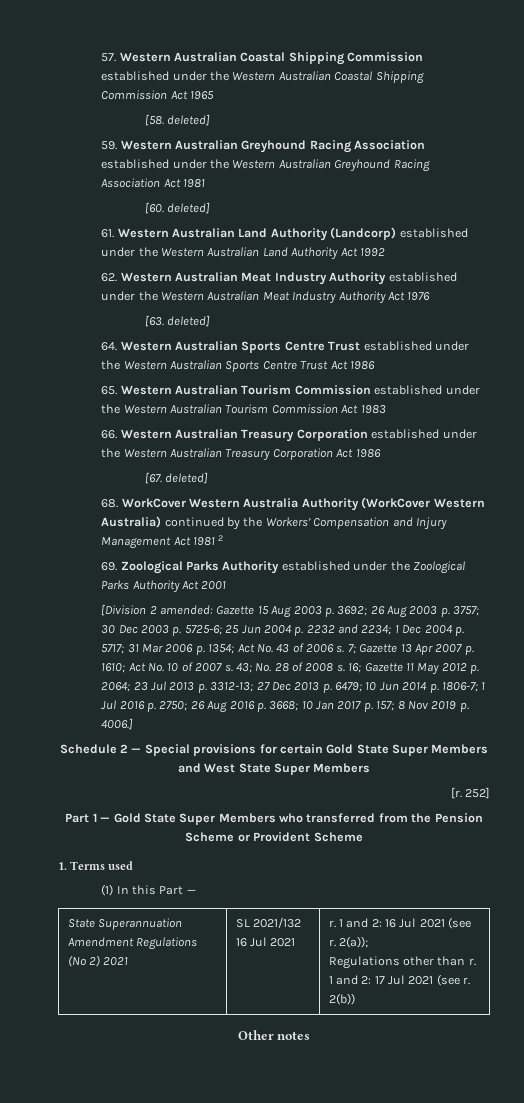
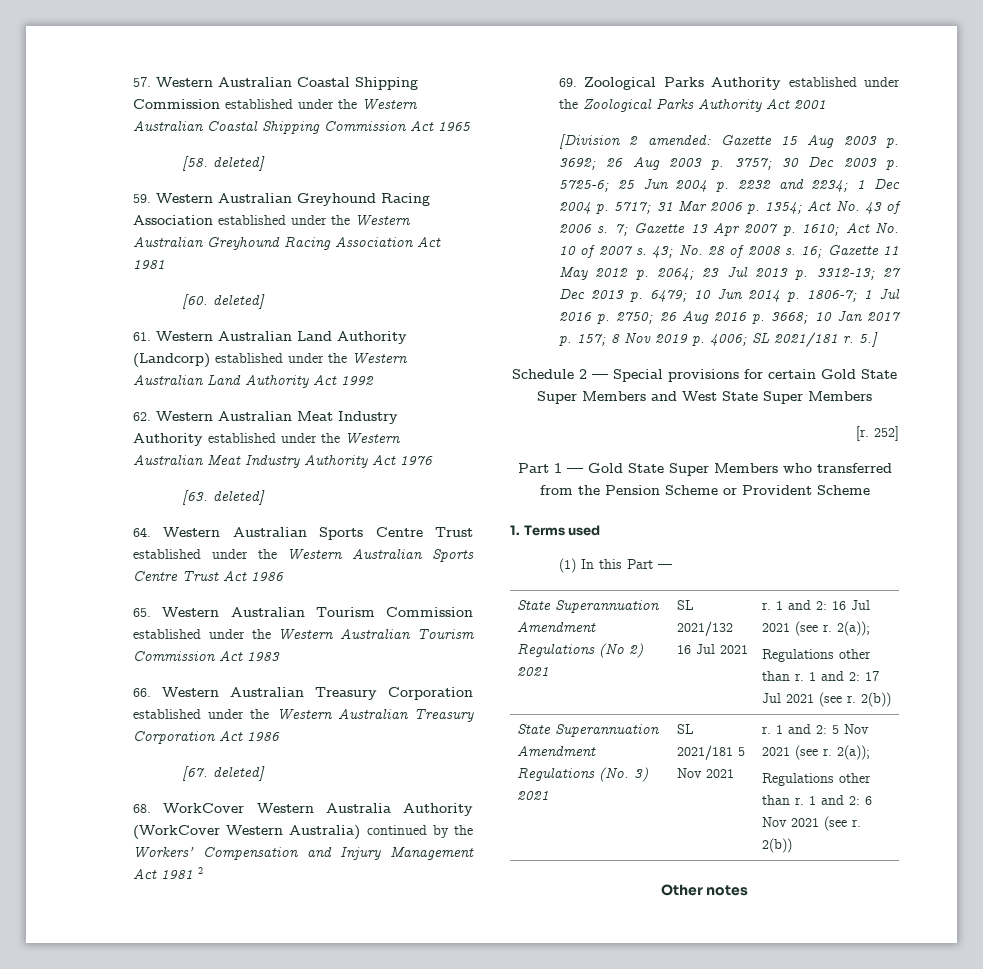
- 16; Gazette 11 May 2012 p. 2064; 23 Jul 2013 p. 3312-13; 27 Dec 2013 p. 6479; 10 Jun 2014 p. 1806-7; 1 Jul 2016 p. 2750; 26 Aug 2016 p. 3668; 10 Jan 2017 p. 157; 8 Nov 2019 p. 4006.]
+ 16; Gazette 11 May 2012 p. 2064; 23 Jul 2013 p. 3312-13; 27 Dec 2013 p. 6479; 10 Jun 2014 p. 1806-7; 1 Jul 2016 p. 2750; 26 Aug 2016 p. 3668; 10 Jan 2017 p. 157; 8 Nov 2019 p. 4006; SL 2021/181 r. 5.]
+ State Superannuation Amendment Regulations (No. 3) 2021 | SL 2021/181 5 Nov 2021 | r. 1 and 2: 5 Nov 2021 (see r. 2(a));
+ Regulations other than r. 1 and 2: 6 Nov 2021 (see r. 2(b))

